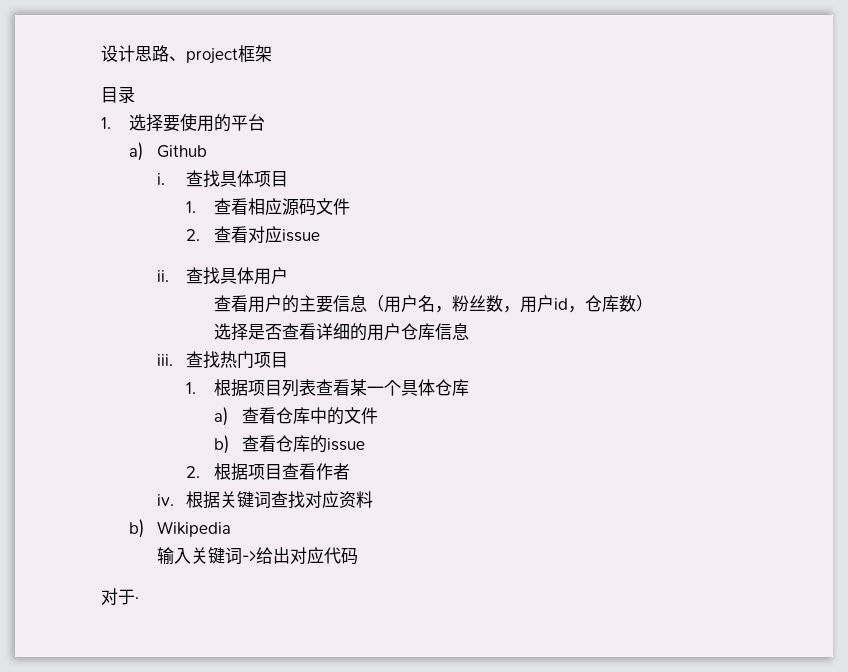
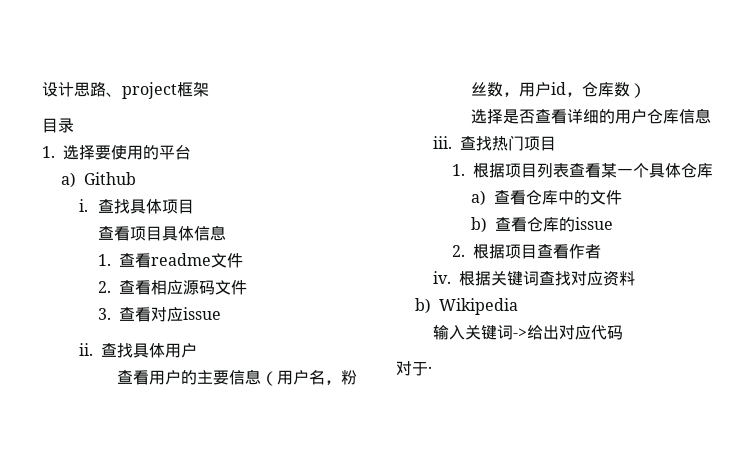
- 1.查看相应源码文件
+ 查看项目具体信息
+ 1.查看readme文件
+ 2.查看相应源码文件
- 2.查看对应issue
+ 3.查看对应issue

